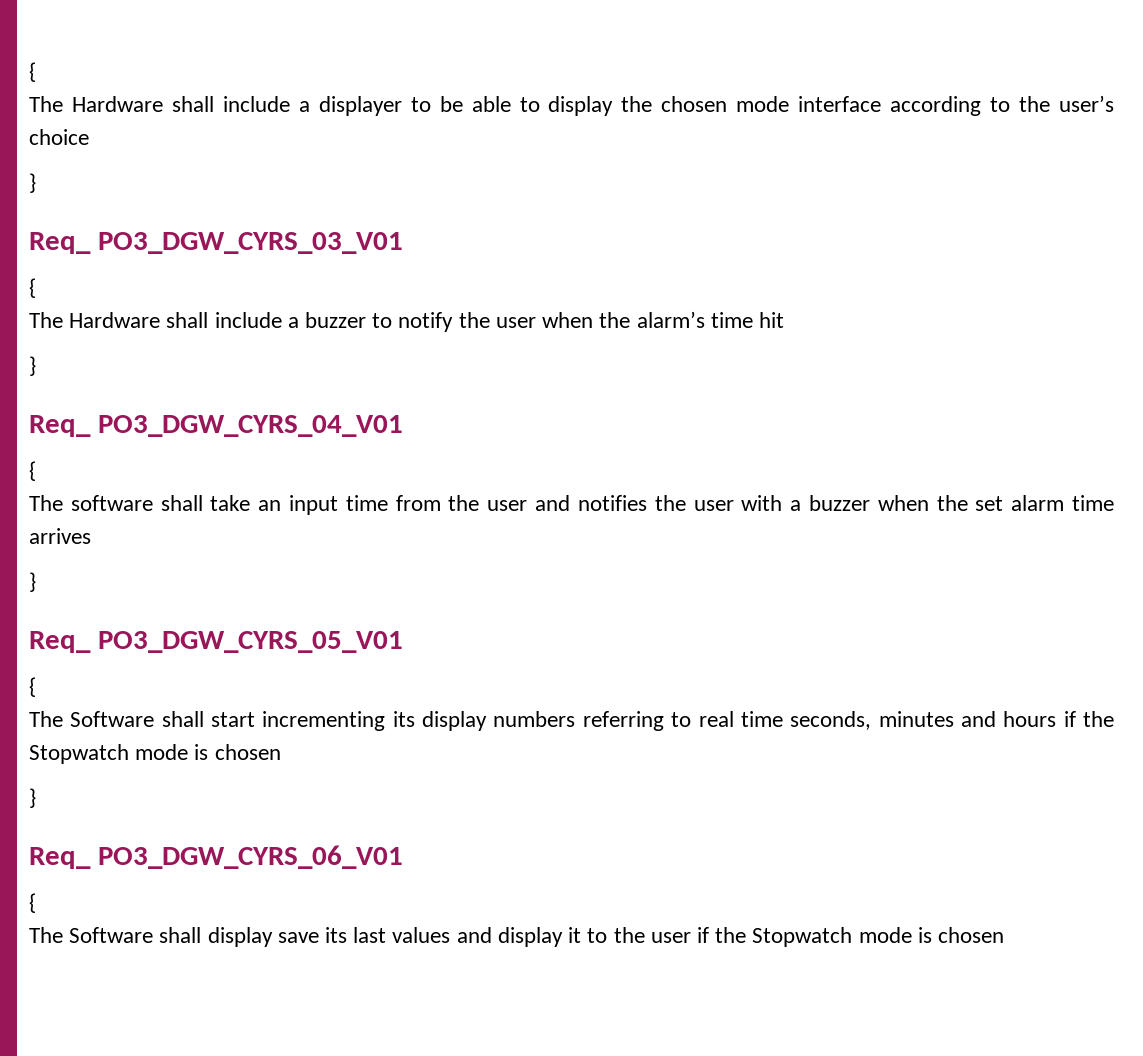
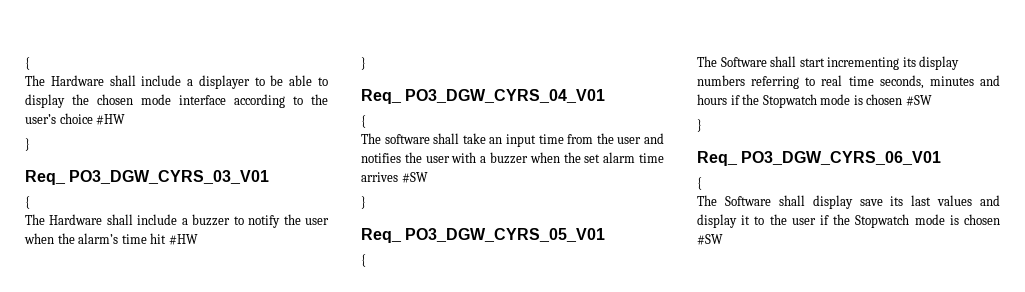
- The Hardware shall include a displayer to be able to display the chosen mode interface according to the user’s choice
+ The Hardware shall include a displayer to be able to display the chosen mode interface according to the user’s choice #HW
- The Hardware shall include a buzzer to notify the user when the alarm’s time hit
+ The Hardware shall include a buzzer to notify the user when the alarm’s time hit #HW
- The software shall take an input time from the user and notifies the user with a buzzer when the set alarm time arrives
+ The software shall take an input time from the user and notifies the user with a buzzer when the set alarm time arrives #SW
- The Software shall start incrementing its display numbers referring to real time seconds, minutes and hours if the Stopwatch mode is chosen
+ The Software shall start incrementing its display numbers referring to real time seconds, minutes and hours if the Stopwatch mode is chosen #SW
- The Software shall display save its last values and display it to the user if the Stopwatch mode is chosen
+ The Software shall display save its last values and display it to the user if the Stopwatch mode is chosen #SW

